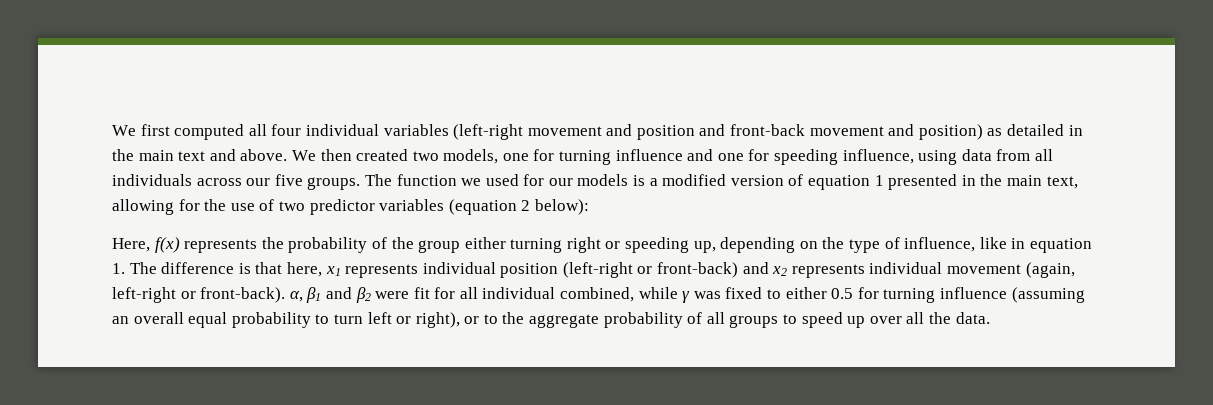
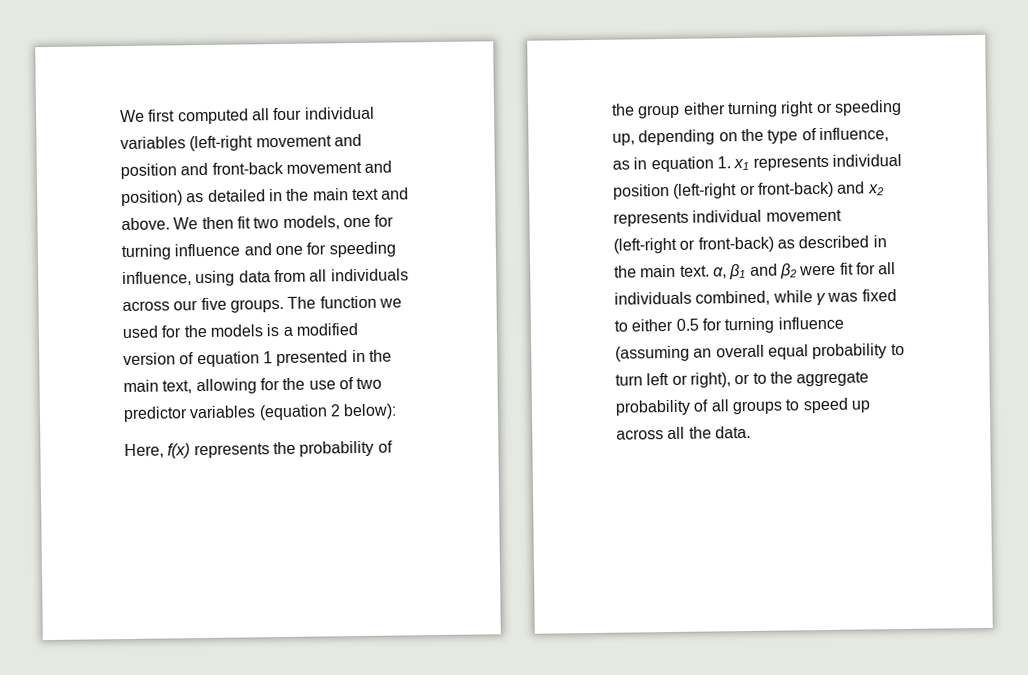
- We then created two models, one for turning influence and one for speeding influence, using data from all individuals across our five groups.
+ We then fit two models, one for turning influence and one for speeding influence, using data from all individuals across our five groups.
- The function we used for our models is a modified version of equation 1 presented in the main text, allowing for the use of two predictor variables (equation 2 below):
+ The function we used for the models is a modified version of equation 1 presented in the main text, allowing for the use of two predictor variables (equation 2 below):
- Here, f(x) represents the probability of the group either turning right or speeding up, depending on the type of influence, like in equation 1. The difference is that here, x1 represents individual position (left-right or front-back) and x2 represents individual movement (again, left-right or front-back). α, β1 and β2 were fit for all individual combined, while γ was fixed to either 0.5 for turning influence (assuming an overall equal probability to turn left or right), or to the aggregate probability of all groups to speed up over all the data.
+ Here, f(x) represents the probability of the group either turning right or speeding up, depending on the type of influence, as in equation 1. x1 represents individual position (left-right or front-back) and x2 represents individual movement (left-right or front-back) as described in the main text. α, β1 and β2 were fit for all individuals combined, while γ was fixed to either 0.5 for turning influence (assuming an overall equal probability to turn left or right), or to the aggregate probability of all groups to speed up across all the data.

